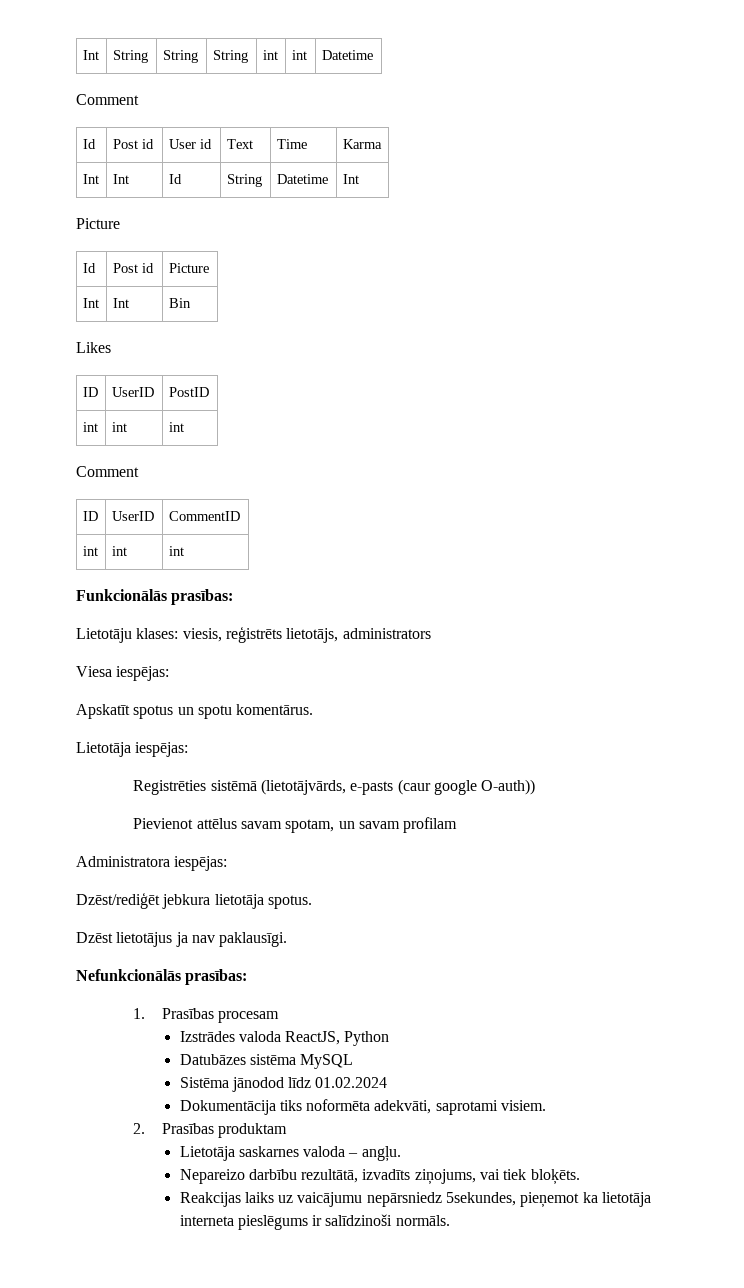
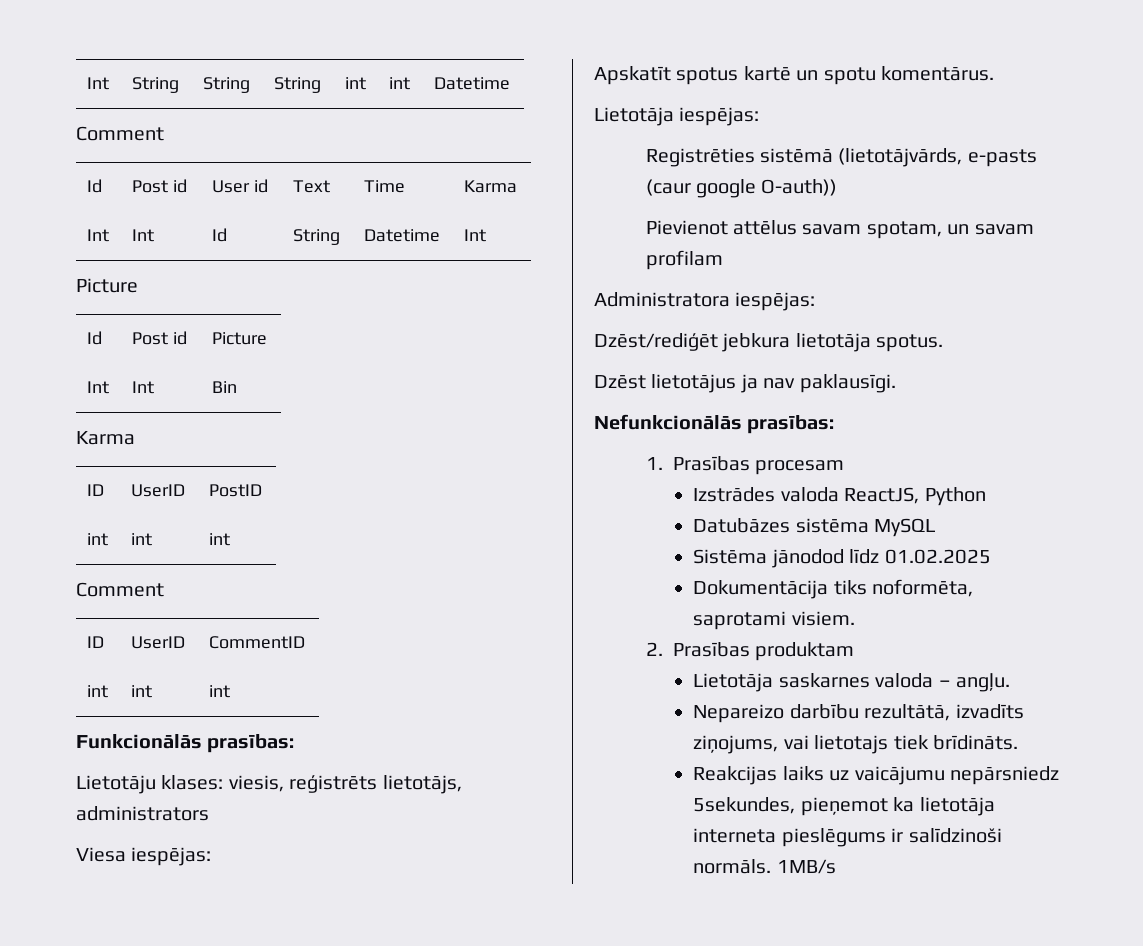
  Int | Int | Bin
- Likes
+ Karma
- Apskatīt spotus un spotu komentārus.
+ Apskatīt spotus kartē un spotu komentārus.
- Sistēma jānodod līdz 01.02.2024
+ Sistēma jānodod līdz 01.02.2025
- Dokumentācija tiks noformēta adekvāti, saprotami visiem.
+ Dokumentācija tiks noformēta, saprotami visiem.
- Nepareizo darbību rezultātā, izvadīts ziņojums, vai tiek bloķēts.
+ Nepareizo darbību rezultātā, izvadīts ziņojums, vai lietotajs tiek brīdināts.
+ 1MB/s

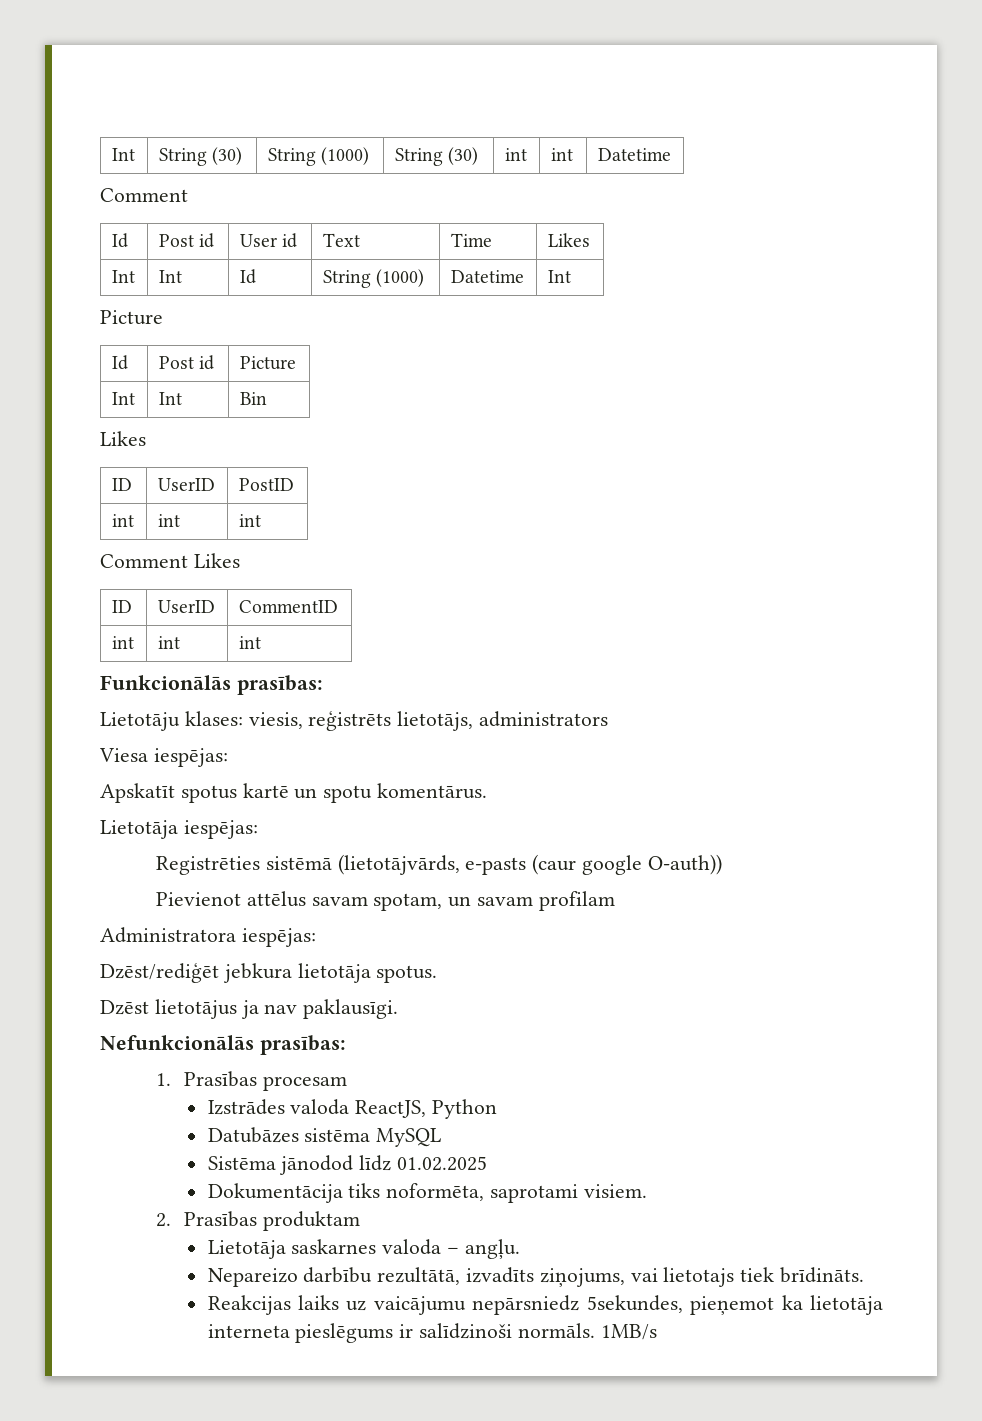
- Int | String | String | String | int | int | Datetime
+ Int | String (30) | String (1000) | String (30) | int | int | Datetime
- Id | Post id | User id | Text | Time | Karma
+ Id | Post id | User id | Text | Time | Likes
- Int | Int | Id | String | Datetime | Int
+ Int | Int | Id | String (1000) | Datetime | Int
  Int | Int | Bin
- Karma
+ Likes
  ID | UserID | PostID
  int | int | int
- Comment
+ Comment Likes

